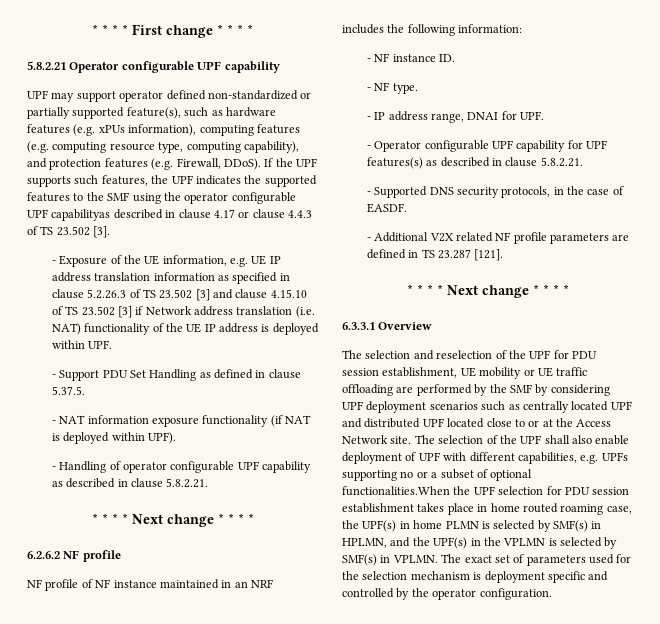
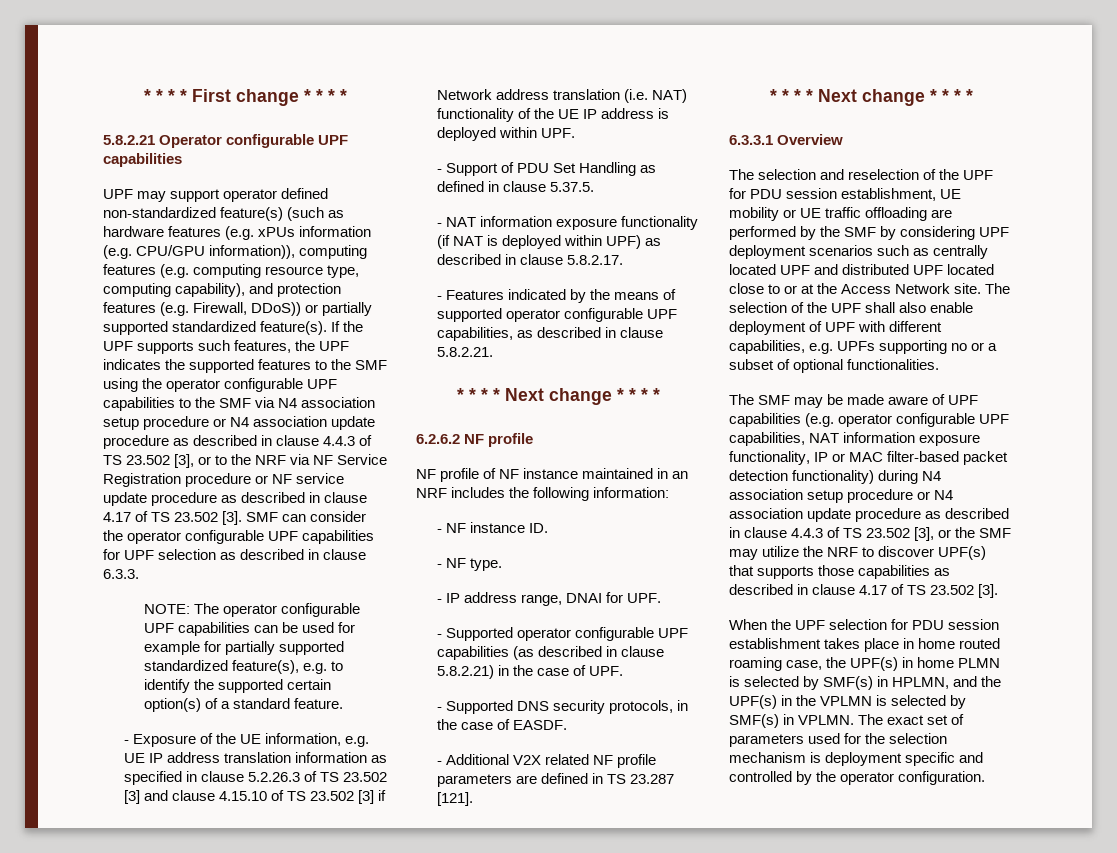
- 5.8.2.21 Operator configurable UPF capability
+ 5.8.2.21 Operator configurable UPF capabilities
- UPF may support operator defined non-standardized or partially supported feature(s), such as hardware features (e.g. xPUs information), computing features (e.g. computing resource type, computing capability), and protection features (e.g. Firewall, DDoS).
+ UPF may support operator defined non-standardized feature(s) (such as hardware features (e.g. xPUs information (e.g. CPU/GPU information)), computing features (e.g. computing resource type, computing capability), and protection features (e.g. Firewall, DDoS)) or partially supported standardized feature(s).
- If the UPF supports such features, the UPF indicates the supported features to the SMF using the operator configurable UPF capabilityas described in clause 4.17 or clause 4.4.3 of TS 23.502 [3].
+ If the UPF supports such features, the UPF indicates the supported features to the SMF using the operator configurable UPF capabilities to the SMF via N4 association setup procedure or N4 association update procedure as described in clause 4.4.3 of TS 23.502 [3], or to the NRF via NF Service Registration procedure or NF service update procedure as described in clause 4.17 of TS 23.502 [3]. SMF can consider the operator configurable UPF capabilities for UPF selection as described in clause 6.3.3.
+ NOTE: The operator configurable UPF capabilities can be used for example for partially supported standardized feature(s), e.g. to identify the supported certain option(s) of a standard feature.
- - Support PDU Set Handling as defined in clause 5.37.5.
+ - Support of PDU Set Handling as defined in clause 5.37.5.
- - NAT information exposure functionality (if NAT is deployed within UPF).
- - Handling of operator configurable UPF capability as described in clause 5.8.2.21.
+ - NAT information exposure functionality (if NAT is deployed within UPF) as described in clause 5.8.2.17.
+ - Features indicated by the means of supported operator configurable UPF capabilities, as described in clause 5.8.2.21.
- - Operator configurable UPF capability for UPF features(s) as described in clause 5.8.2.21.
+ - Supported operator configurable UPF capabilities (as described in clause 5.8.2.21) in the case of UPF.
- The selection of the UPF shall also enable deployment of UPF with different capabilities, e.g. UPFs supporting no or a subset of optional functionalities.When the UPF selection for PDU session establishment takes place in home routed roaming case, the UPF(s) in home PLMN is selected by SMF(s) in HPLMN, and the UPF(s) in the VPLMN is selected by SMF(s) in VPLMN.
+ The selection of the UPF shall also enable deployment of UPF with different capabilities, e.g. UPFs supporting no or a subset of optional functionalities.
+ The SMF may be made aware of UPF capabilities (e.g. operator configurable UPF capabilities, NAT information exposure functionality, IP or MAC filter-based packet detection functionality) during N4 association setup procedure or N4 association update procedure as described in clause 4.4.3 of TS 23.502 [3], or the SMF may utilize the NRF to discover UPF(s) that supports those capabilities as described in clause 4.17 of TS 23.502 [3].
+ When the UPF selection for PDU session establishment takes place in home routed roaming case, the UPF(s) in home PLMN is selected by SMF(s) in HPLMN, and the UPF(s) in the VPLMN is selected by SMF(s) in VPLMN.

